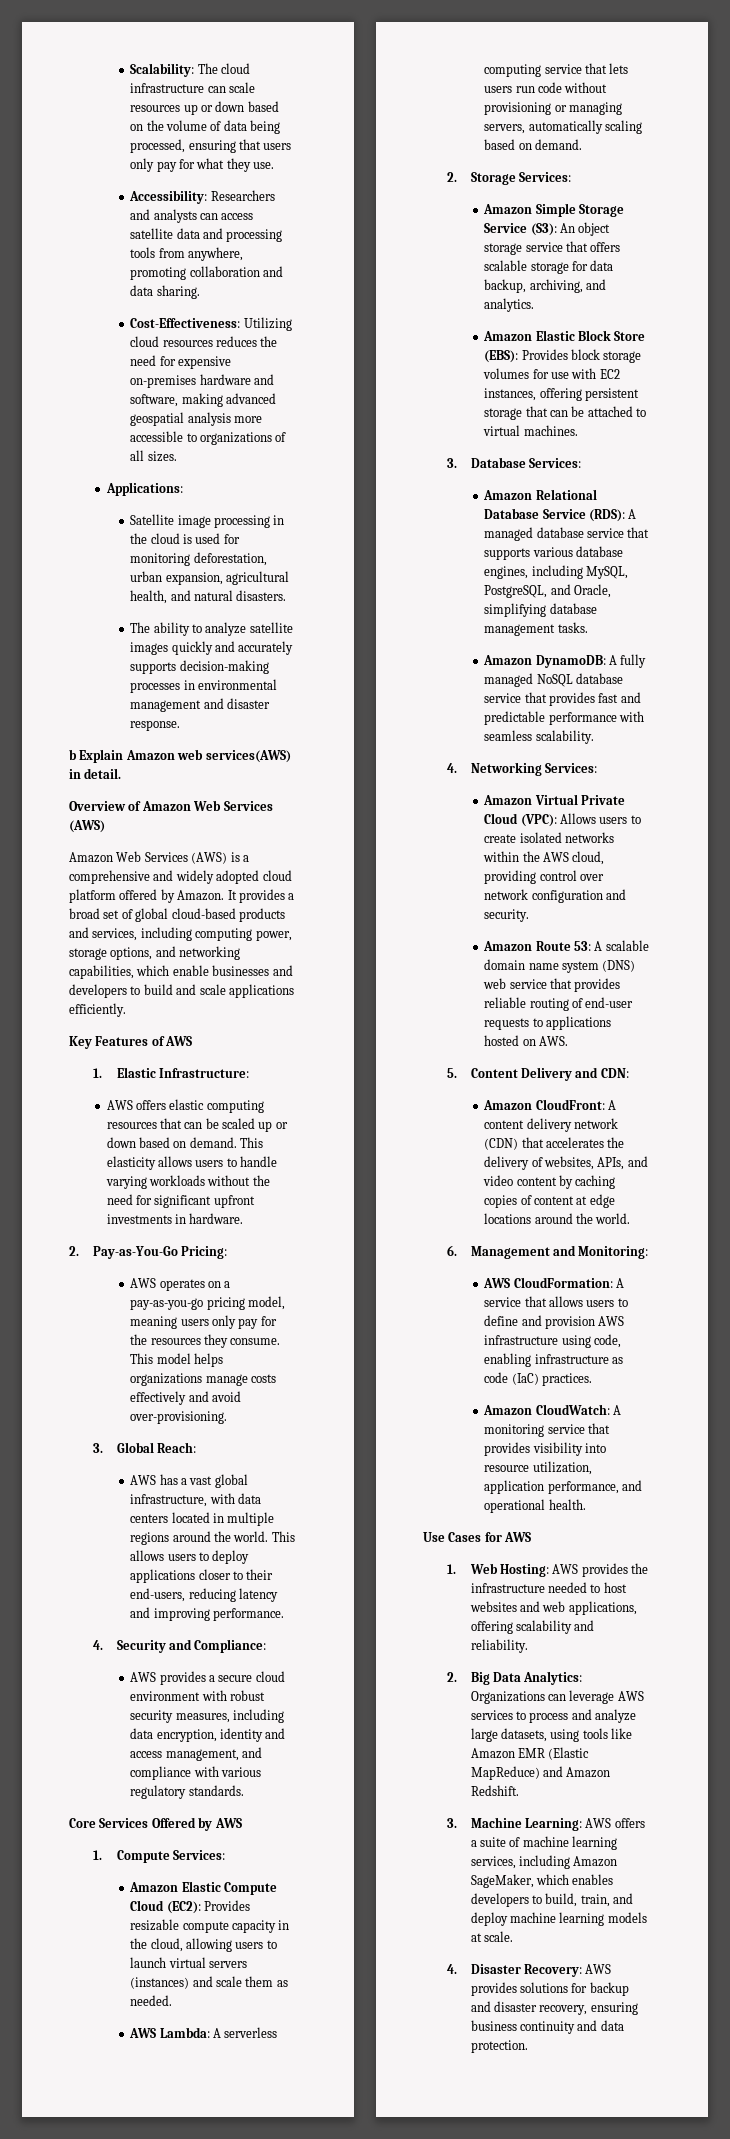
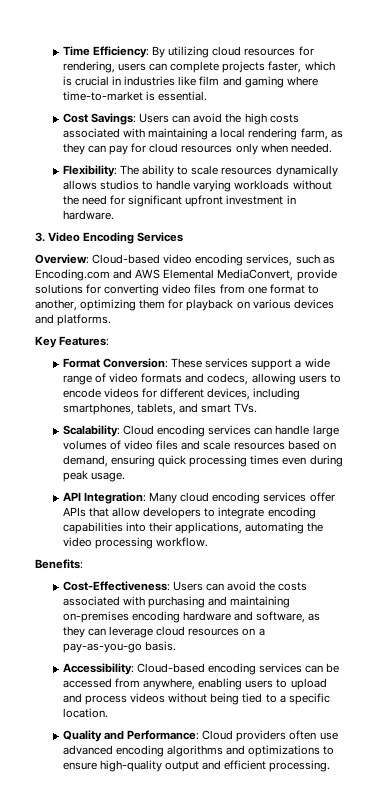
- Scalability: The cloud infrastructure can scale resources up or down based on the volume of data being processed, ensuring that users only pay for what they use.
- Accessibility: Researchers and analysts can access satellite data and processing tools from anywhere, promoting collaboration and data sharing.
- Cost-Effectiveness: Utilizing cloud resources reduces the need for expensive on-premises hardware and software, making advanced geospatial analysis more accessible to organizations of all sizes.
- Applications:
- Satellite image processing in the cloud is used for monitoring deforestation, urban expansion, agricultural health, and natural disasters.
- The ability to analyze satellite images quickly and accurately supports decision-making processes in environmental management and disaster response.
- b Explain Amazon web services(AWS) in detail.
- Overview of Amazon Web Services (AWS)
- Amazon Web Services (AWS) is a comprehensive and widely adopted cloud platform offered by Amazon. It provides a broad set of global cloud-based products and services, including computing power, storage options, and networking capabilities, which enable businesses and developers to build and scale applications efficiently.
- Key Features of AWS
- 1. Elastic Infrastructure:
- AWS offers elastic computing resources that can be scaled up or down based on demand. This elasticity allows users to handle varying workloads without the need for significant upfront investments in hardware.
+ Time Efficiency: By utilizing cloud resources for rendering, users can complete projects faster, which is crucial in industries like film and gaming where time-to-market is essential.
+ Cost Savings: Users can avoid the high costs associated with maintaining a local rendering farm, as they can pay for cloud resources only when needed.
+ Flexibility: The ability to scale resources dynamically allows studios to handle varying workloads without the need for significant upfront investment in hardware.
- 2. Pay-as-You-Go Pricing:
- AWS operates on a pay-as-you-go pricing model, meaning users only pay for the resources they consume. This model helps organizations manage costs effectively and avoid over-provisioning.
- 3. Global Reach:
- AWS has a vast global infrastructure, with data centers located in multiple regions around the world. This allows users to deploy applications closer to their end-users, reducing latency and improving performance.
- 4. Security and Compliance:
- AWS provides a secure cloud environment with robust security measures, including data encryption, identity and access management, and compliance with various regulatory standards.
- Core Services Offered by AWS
- 1. Compute Services:
- Amazon Elastic Compute Cloud (EC2): Provides resizable compute capacity in the cloud, allowing users to launch virtual servers (instances) and scale them as needed.
- AWS Lambda: A serverless computing service that lets users run code without provisioning or managing servers, automatically scaling based on demand.
- 2. Storage Services:
- Amazon Simple Storage Service (S3): An object storage service that offers scalable storage for data backup, archiving, and analytics.
- Amazon Elastic Block Store (EBS): Provides block storage volumes for use with EC2 instances, offering persistent storage that can be attached to virtual machines.
- 3. Database Services:
- Amazon Relational Database Service (RDS): A managed database service that supports various database engines, including MySQL, PostgreSQL, and Oracle, simplifying database management tasks.
- Amazon DynamoDB: A fully managed NoSQL database service that provides fast and predictable performance with seamless scalability.
- 4. Networking Services:
- Amazon Virtual Private Cloud (VPC): Allows users to create isolated networks within the AWS cloud, providing control over network configuration and security.
- Amazon Route 53: A scalable domain name system (DNS) web service that provides reliable routing of end-user requests to applications hosted on AWS.
- 5. Content Delivery and CDN:
- Amazon CloudFront: A content delivery network (CDN) that accelerates the delivery of websites, APIs, and video content by caching copies of content at edge locations around the world.
- 6. Management and Monitoring:
- AWS CloudFormation: A service that allows users to define and provision AWS infrastructure using code, enabling infrastructure as code (IaC) practices.
- Amazon CloudWatch: A monitoring service that provides visibility into resource utilization, application performance, and operational health.
- Use Cases for AWS
- 1. Web Hosting: AWS provides the infrastructure needed to host websites and web applications, offering scalability and reliability.
- 2. Big Data Analytics: Organizations can leverage AWS services to process and analyze large datasets, using tools like Amazon EMR (Elastic MapReduce) and Amazon Redshift.
- 3. Machine Learning: AWS offers a suite of machine learning services, including Amazon SageMaker, which enables developers to build, train, and deploy machine learning models at scale.
- 4. Disaster Recovery: AWS provides solutions for backup and disaster recovery, ensuring business continuity and data protection.
+ 3. Video Encoding Services
+ Overview: Cloud-based video encoding services, such as Encoding.com and AWS Elemental MediaConvert, provide solutions for converting video files from one format to another, optimizing them for playback on various devices and platforms.
+ Key Features:
+ Format Conversion: These services support a wide range of video formats and codecs, allowing users to encode videos for different devices, including smartphones, tablets, and smart TVs.
+ Scalability: Cloud encoding services can handle large volumes of video files and scale resources based on demand, ensuring quick processing times even during peak usage.
+ API Integration: Many cloud encoding services offer APIs that allow developers to integrate encoding capabilities into their applications, automating the video processing workflow.
+ Benefits:
+ Cost-Effectiveness: Users can avoid the costs associated with purchasing and maintaining on-premises encoding hardware and software, as they can leverage cloud resources on a pay-as-you-go basis.
+ Accessibility: Cloud-based encoding services can be accessed from anywhere, enabling users to upload and process videos without being tied to a specific location.
+ Quality and Performance: Cloud providers often use advanced encoding algorithms and optimizations to ensure high-quality output and efficient processing.

